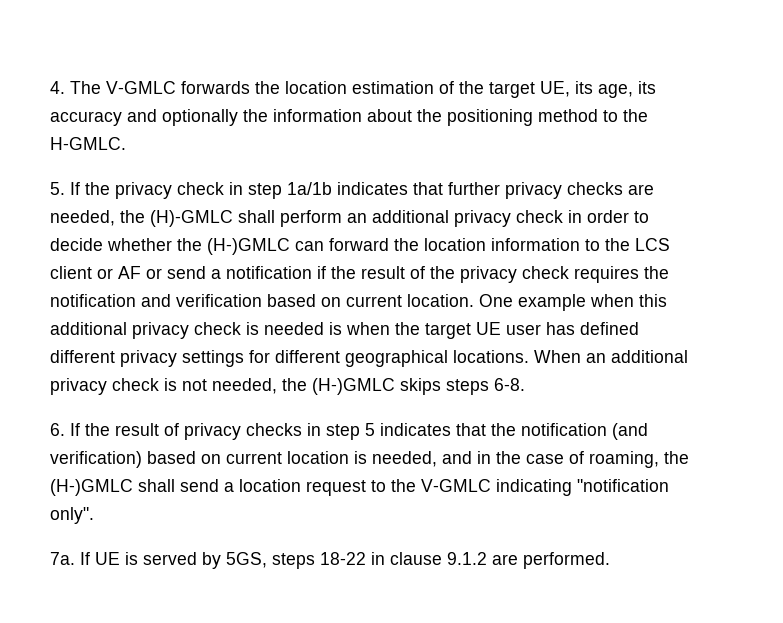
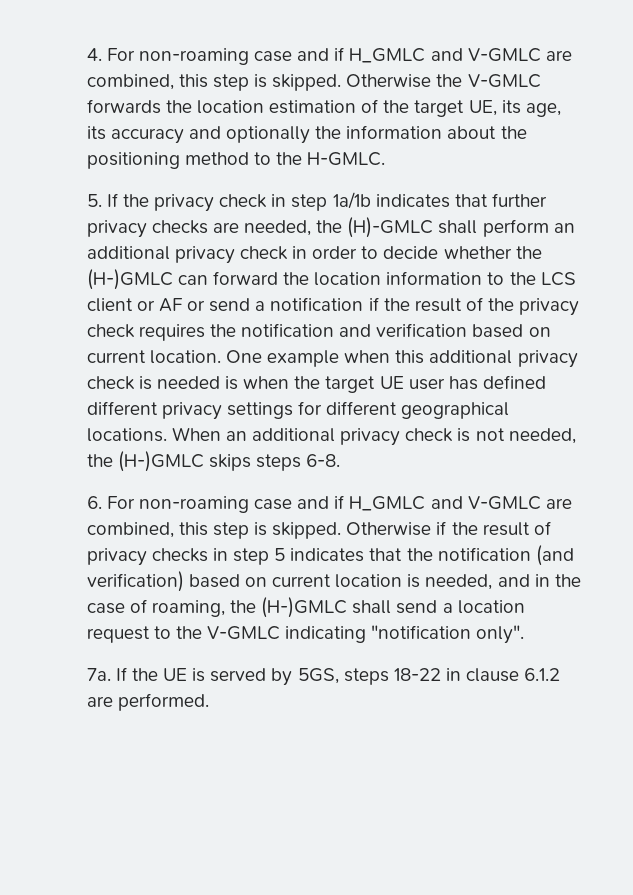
- 4. The V-GMLC forwards the location estimation of the target UE, its age, its accuracy and optionally the information about the positioning method to the H-GMLC.
+ 4. For non-roaming case and if H_GMLC and V-GMLC are combined, this step is skipped. Otherwise the V-GMLC forwards the location estimation of the target UE, its age, its accuracy and optionally the information about the positioning method to the H-GMLC.
- 6. If the result of privacy checks in step 5 indicates that the notification (and verification) based on current location is needed, and in the case of roaming, the (H-)GMLC shall send a location request to the V-GMLC indicating "notification only".
+ 6. For non-roaming case and if H_GMLC and V-GMLC are combined, this step is skipped. Otherwise if the result of privacy checks in step 5 indicates that the notification (and verification) based on current location is needed, and in the case of roaming, the (H-)GMLC shall send a location request to the V-GMLC indicating "notification only".
- If UE is served by 5GS, steps 18-22 in clause 9.1.2 are performed.
+ If the UE is served by 5GS, steps 18-22 in clause 6.1.2 are performed.

